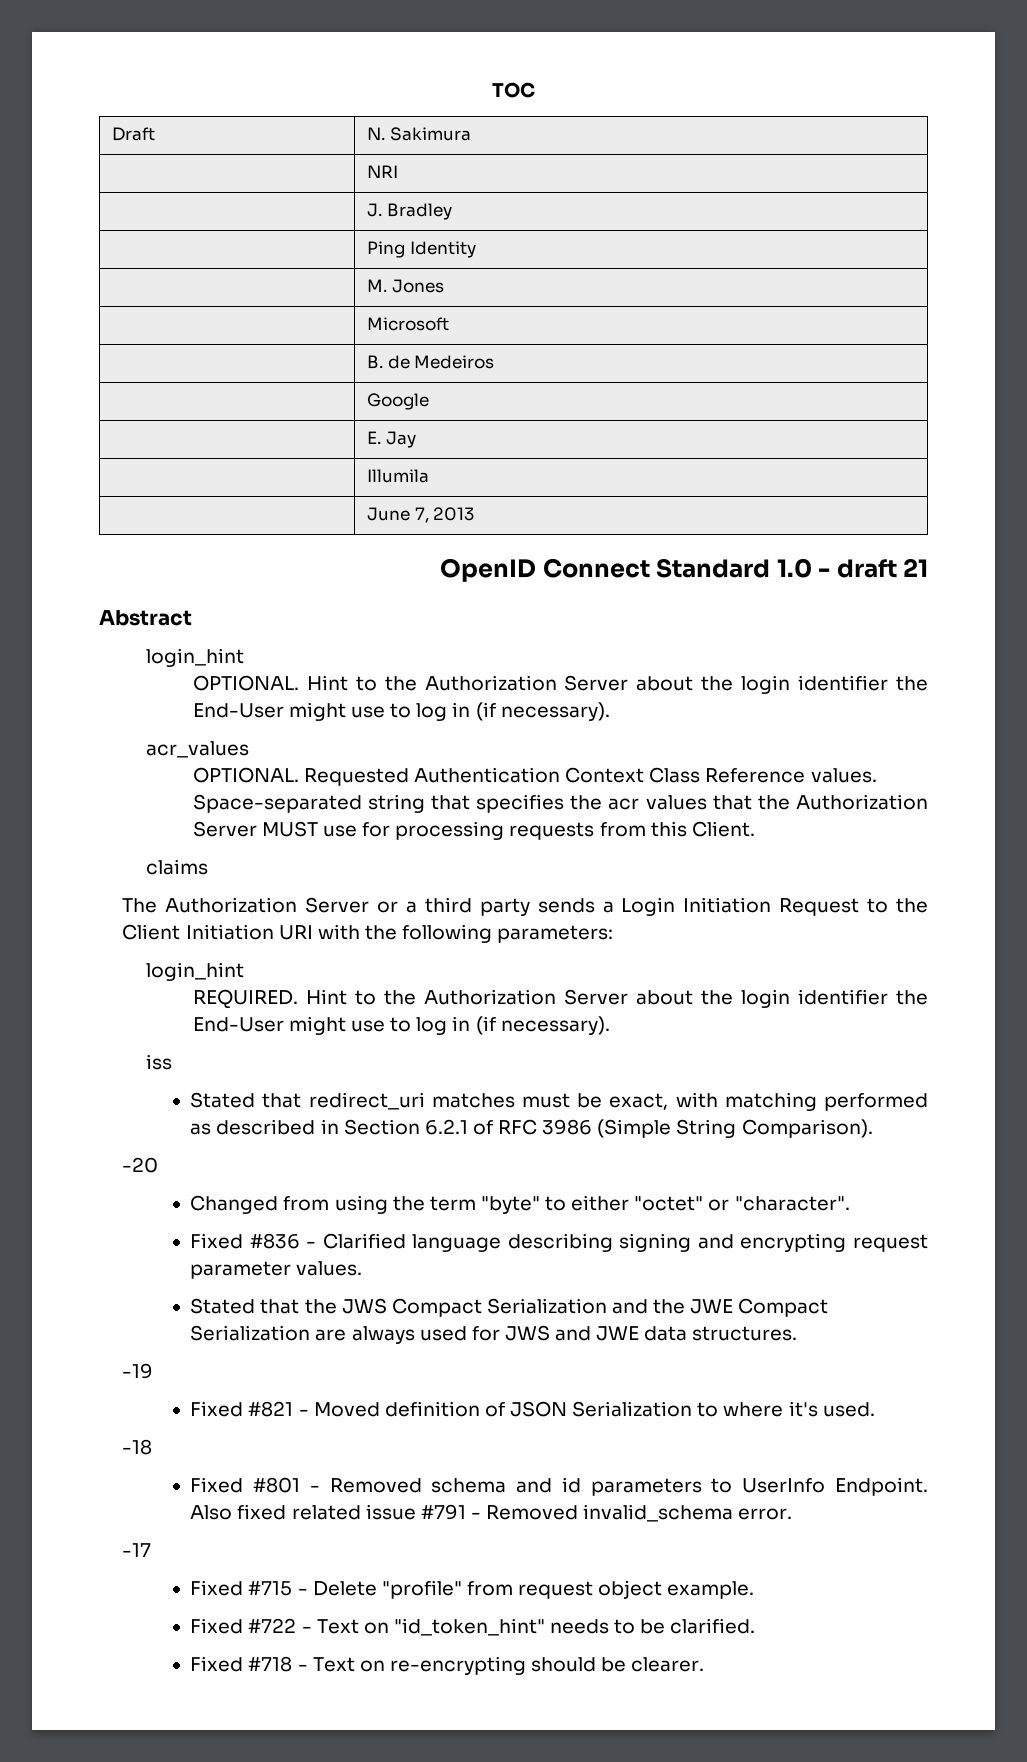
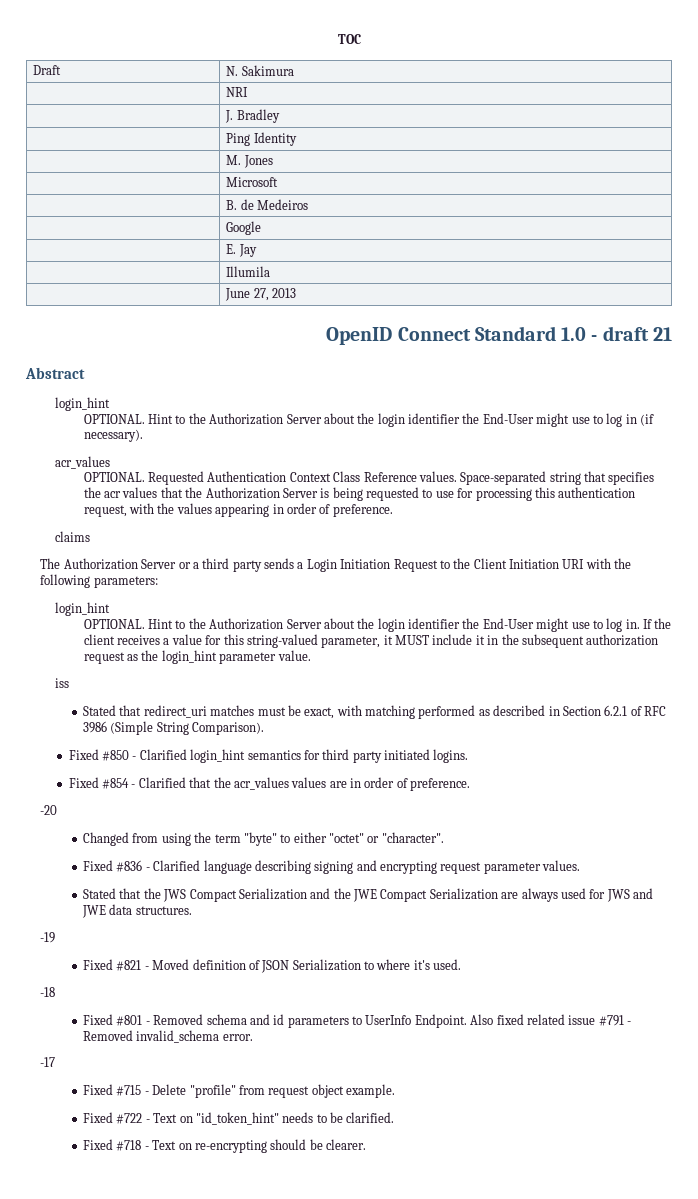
- | June 7, 2013
+ | June 27, 2013
- Space-separated string that specifies the acr values that the Authorization Server MUST use for processing requests from this Client.
+ Space-separated string that specifies the acr values that the Authorization Server is being requested to use for processing this authentication request, with the values appearing in order of preference.
  The Authorization Server or a third party sends a Login Initiation Request to the Client Initiation URI with the following parameters:
  login_hint
- REQUIRED. Hint to the Authorization Server about the login identifier the End-User might use to log in (if necessary).
+ OPTIONAL. Hint to the Authorization Server about the login identifier the End-User might use to log in. If the client receives a value for this string-valued parameter, it MUST include it in the subsequent authorization request as the login_hint parameter value.
+ Fixed #850 - Clarified login_hint semantics for third party initiated logins.
+ Fixed #854 - Clarified that the acr_values values are in order of preference.

